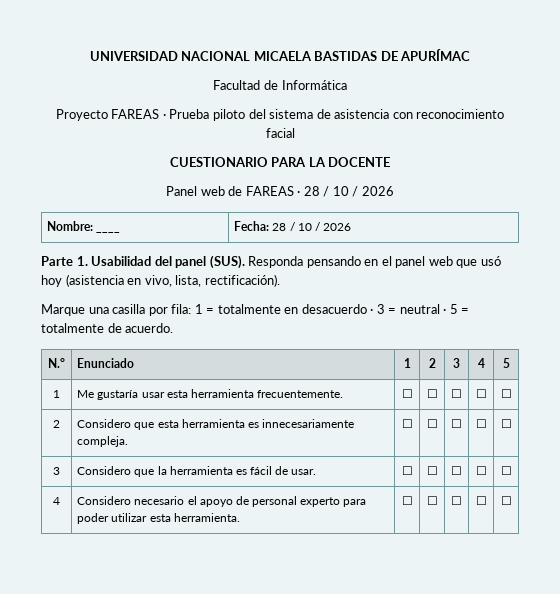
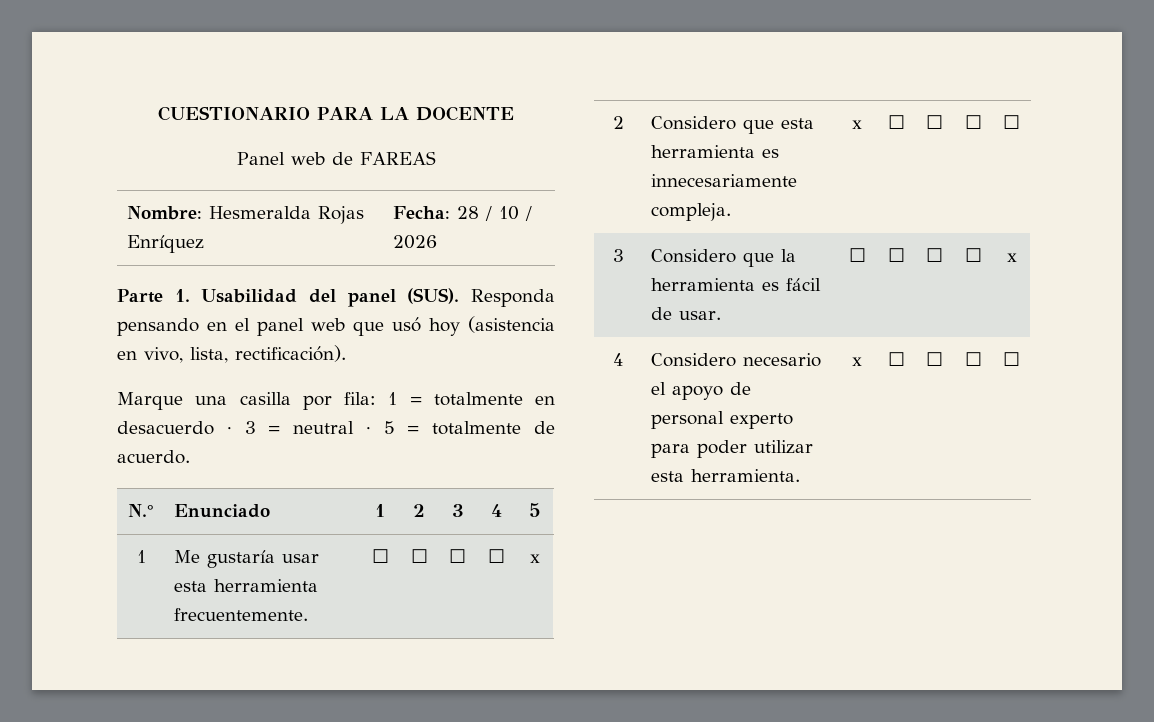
- UNIVERSIDAD NACIONAL MICAELA BASTIDAS DE APURÍMAC
- Facultad de Informática
- Proyecto FAREAS · Prueba piloto del sistema de asistencia con reconocimiento facial
- Panel web de FAREAS · 28 / 10 / 2026
- Nombre: ____ | Fecha: 28 / 10 / 2026
+ Panel web de FAREAS
+ Nombre: Hesmeralda Rojas Enríquez | Fecha: 28 / 10 / 2026
- 1 | Me gustaría usar esta herramienta frecuentemente. | ☐ | ☐ | ☐ | ☐ | ☐
+ 1 | Me gustaría usar esta herramienta frecuentemente. | ☐ | ☐ | ☐ | ☐ | x
- 2 | Considero que esta herramienta es innecesariamente compleja. | ☐ | ☐ | ☐ | ☐ | ☐
+ 2 | Considero que esta herramienta es innecesariamente compleja. | x | ☐ | ☐ | ☐ | ☐
- 3 | Considero que la herramienta es fácil de usar. | ☐ | ☐ | ☐ | ☐ | ☐
+ 3 | Considero que la herramienta es fácil de usar. | ☐ | ☐ | ☐ | ☐ | x
- 4 | Considero necesario el apoyo de personal experto para poder utilizar esta herramienta. | ☐ | ☐ | ☐ | ☐ | ☐
+ 4 | Considero necesario el apoyo de personal experto para poder utilizar esta herramienta. | x | ☐ | ☐ | ☐ | ☐

